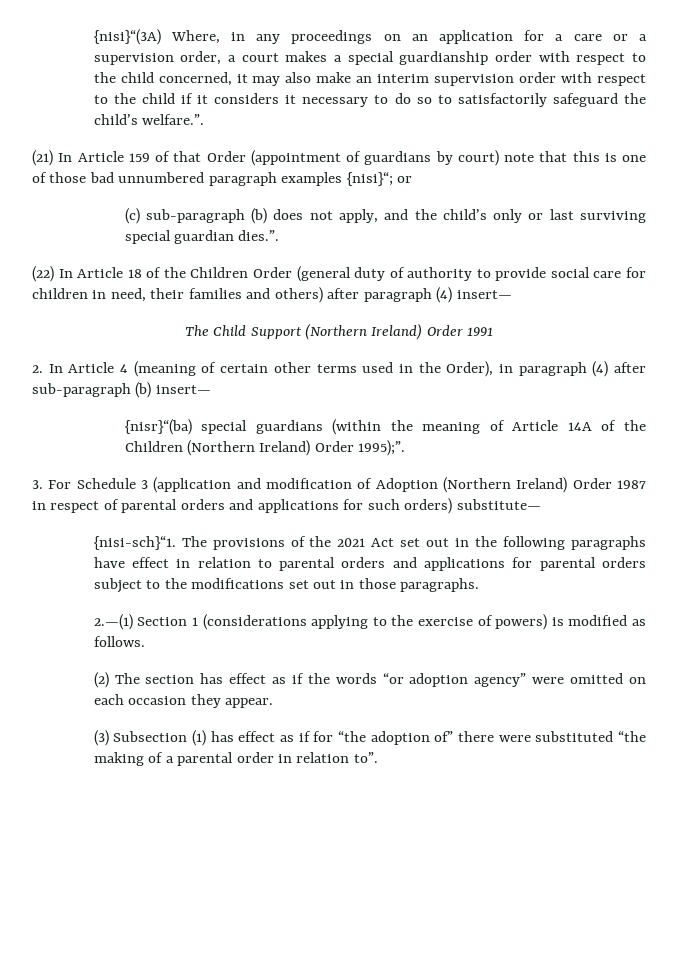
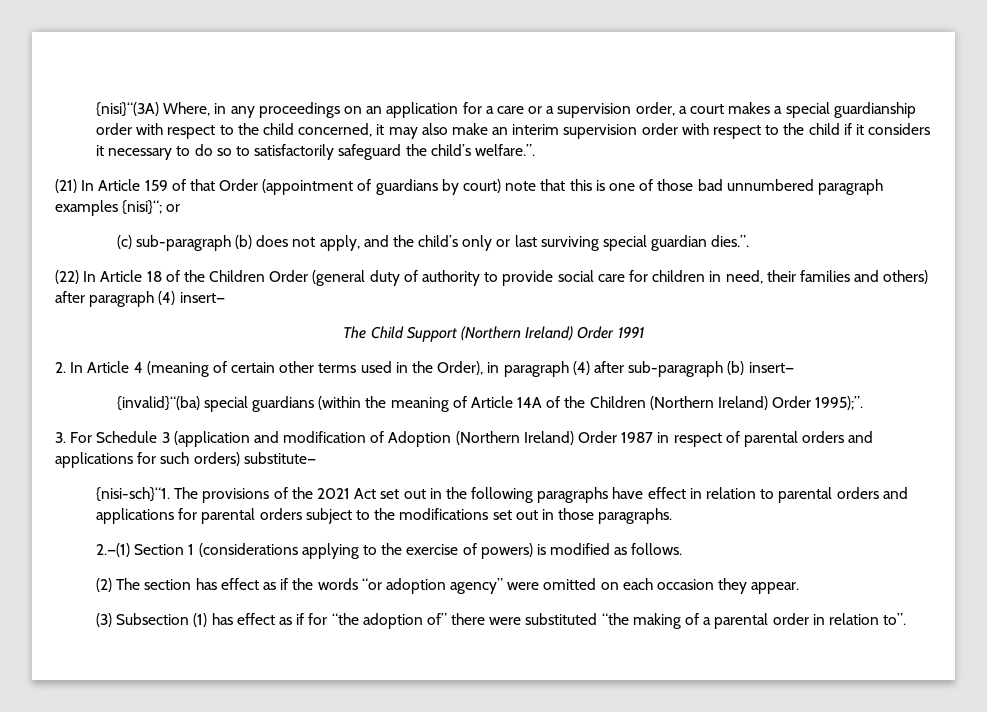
- {nisr}“(ba) special guardians (within the meaning of Article 14A of the Children (Northern Ireland) Order 1995);”.
+ {invalid}“(ba) special guardians (within the meaning of Article 14A of the Children (Northern Ireland) Order 1995);”.

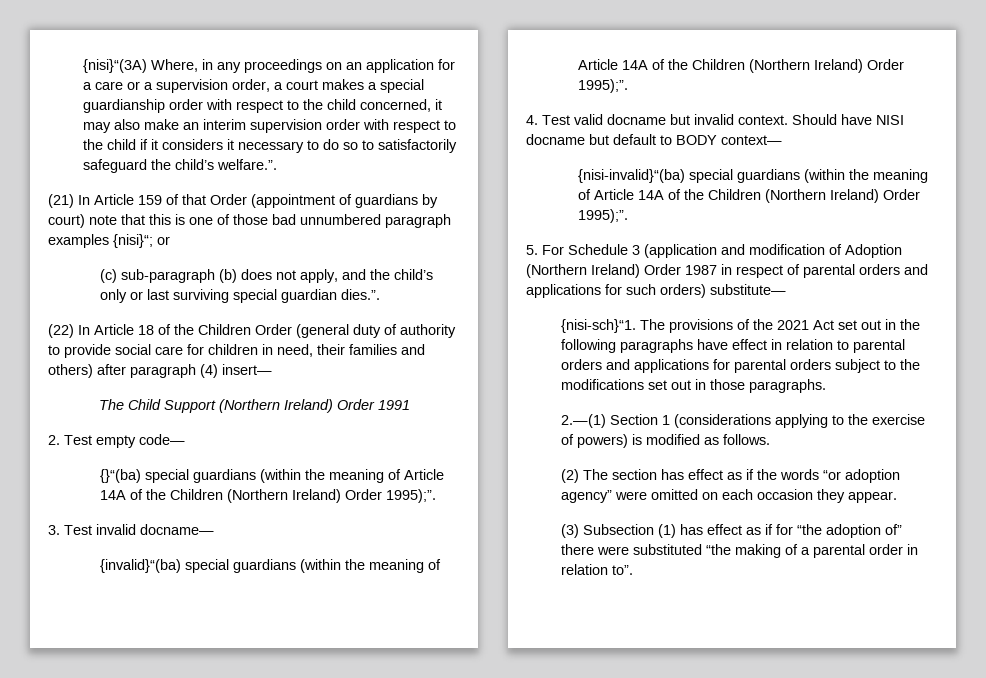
- 2. In Article 4 (meaning of certain other terms used in the Order), in paragraph (4) after sub-paragraph (b) insert—
+ 2. Test empty code—
+ {}“(ba) special guardians (within the meaning of Article 14A of the Children (Northern Ireland) Order 1995);”.
+ 3. Test invalid docname—
- 3. For Schedule 3 (application and modification of Adoption (Northern Ireland) Order 1987 in respect of parental orders and applications for such orders) substitute—
+ 4. Test valid docname but invalid context. Should have NISI docname but default to BODY context—
+ {nisi-invalid}“(ba) special guardians (within the meaning of Article 14A of the Children (Northern Ireland) Order 1995);”.
+ 5. For Schedule 3 (application and modification of Adoption (Northern Ireland) Order 1987 in respect of parental orders and applications for such orders) substitute—

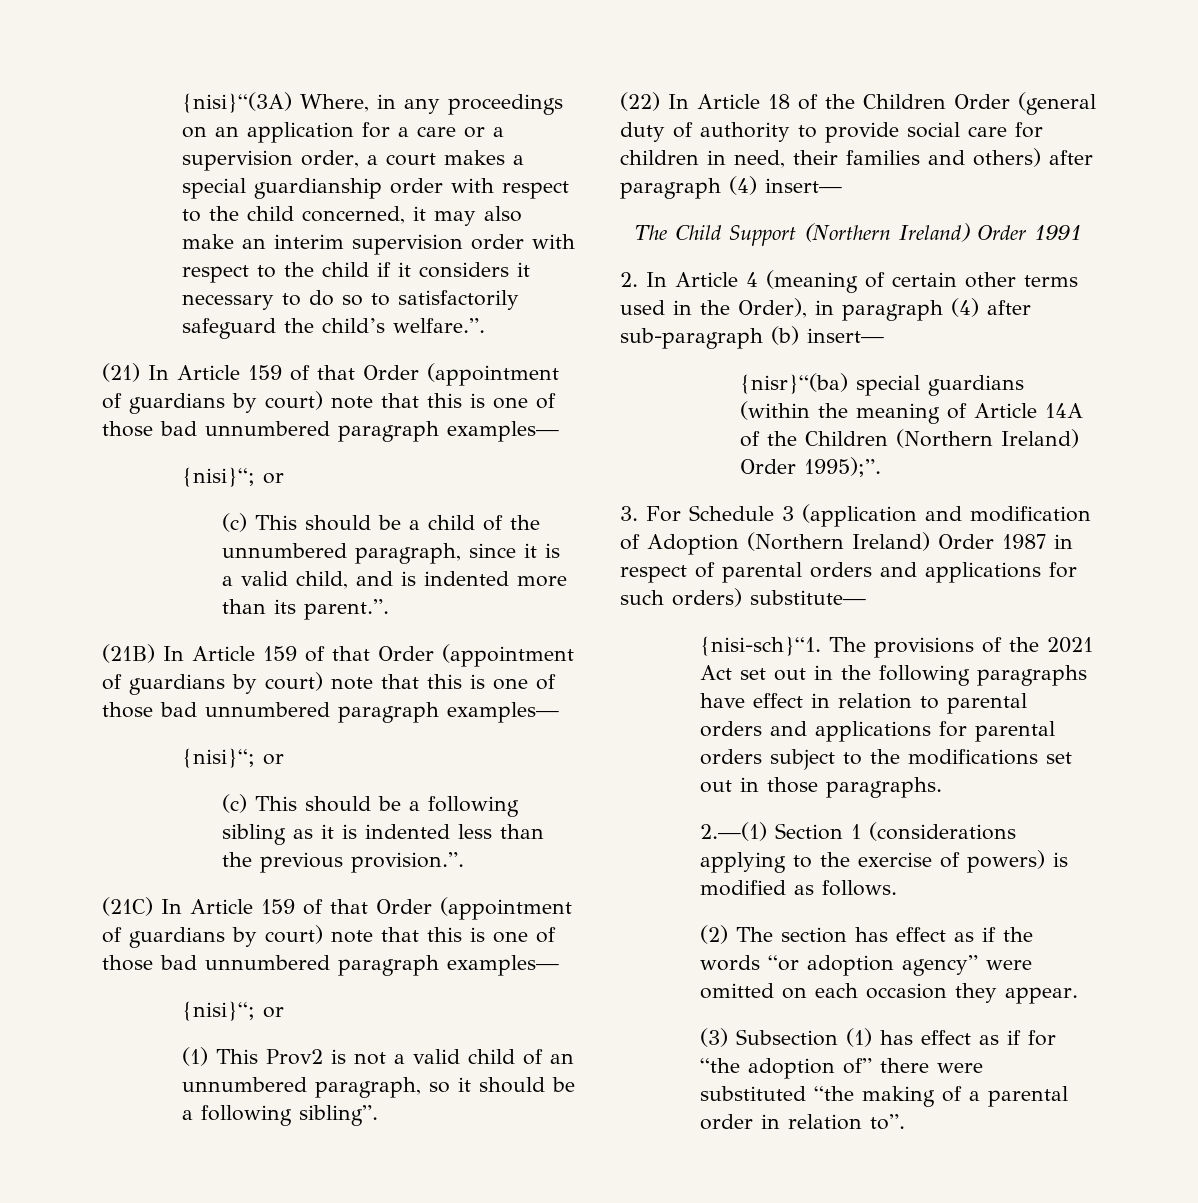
- (21) In Article 159 of that Order (appointment of guardians by court) note that this is one of those bad unnumbered paragraph examples {nisi}“; or
- (c) sub-paragraph (b) does not apply, and the child’s only or last surviving special guardian dies.”.
+ (21) In Article 159 of that Order (appointment of guardians by court) note that this is one of those bad unnumbered paragraph examples—
+ {nisi}“; or
+ (c) This should be a child of the unnumbered paragraph, since it is a valid child, and is indented more than its parent.”.
+ (21B) In Article 159 of that Order (appointment of guardians by court) note that this is one of those bad unnumbered paragraph examples—
+ {nisi}“; or
+ (c) This should be a following sibling as it is indented less than the previous provision.”.
+ (21C) In Article 159 of that Order (appointment of guardians by court) note that this is one of those bad unnumbered paragraph examples—
+ {nisi}“; or
+ (1) This Prov2 is not a valid child of an unnumbered paragraph, so it should be a following sibling”.
- 2. Test empty code—
- {}“(ba) special guardians (within the meaning of Article 14A of the Children (Northern Ireland) Order 1995);”.
+ 2. In Article 4 (meaning of certain other terms used in the Order), in paragraph (4) after sub-paragraph (b) insert—
+ {nisr}“(ba) special guardians (within the meaning of Article 14A of the Children (Northern Ireland) Order 1995);”.
- 3. Test invalid docname—
- {invalid}“(ba) special guardians (within the meaning of Article 14A of the Children (Northern Ireland) Order 1995);”.
- 4. Test valid docname but invalid context. Should have NISI docname but default to BODY context—
- {nisi-invalid}“(ba) special guardians (within the meaning of Article 14A of the Children (Northern Ireland) Order 1995);”.
- 5. For Schedule 3 (application and modification of Adoption (Northern Ireland) Order 1987 in respect of parental orders and applications for such orders) substitute—
+ 3. For Schedule 3 (application and modification of Adoption (Northern Ireland) Order 1987 in respect of parental orders and applications for such orders) substitute—

